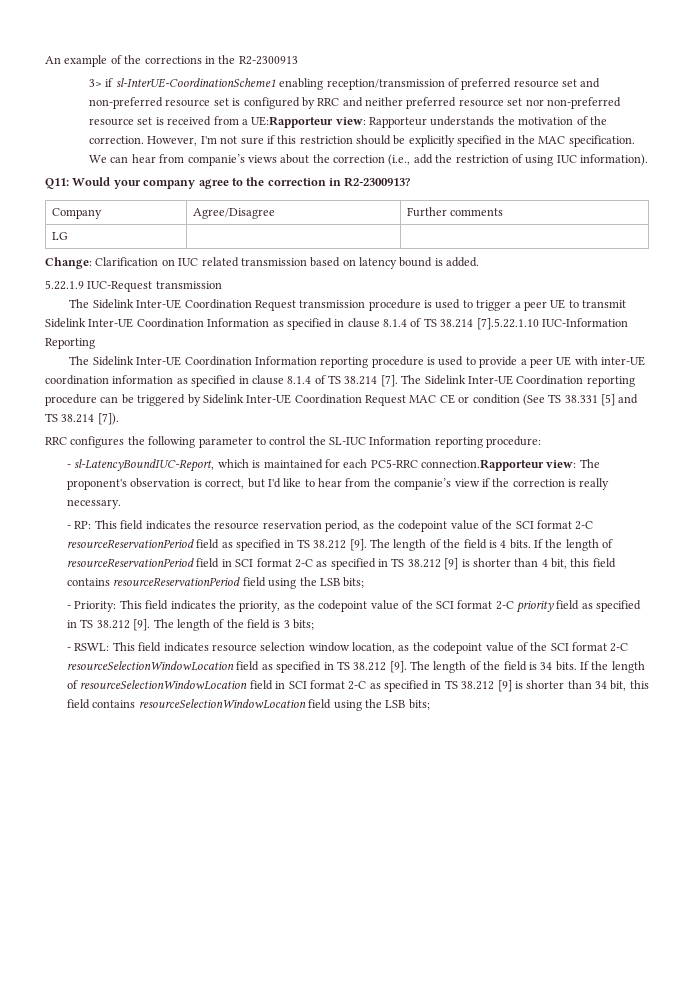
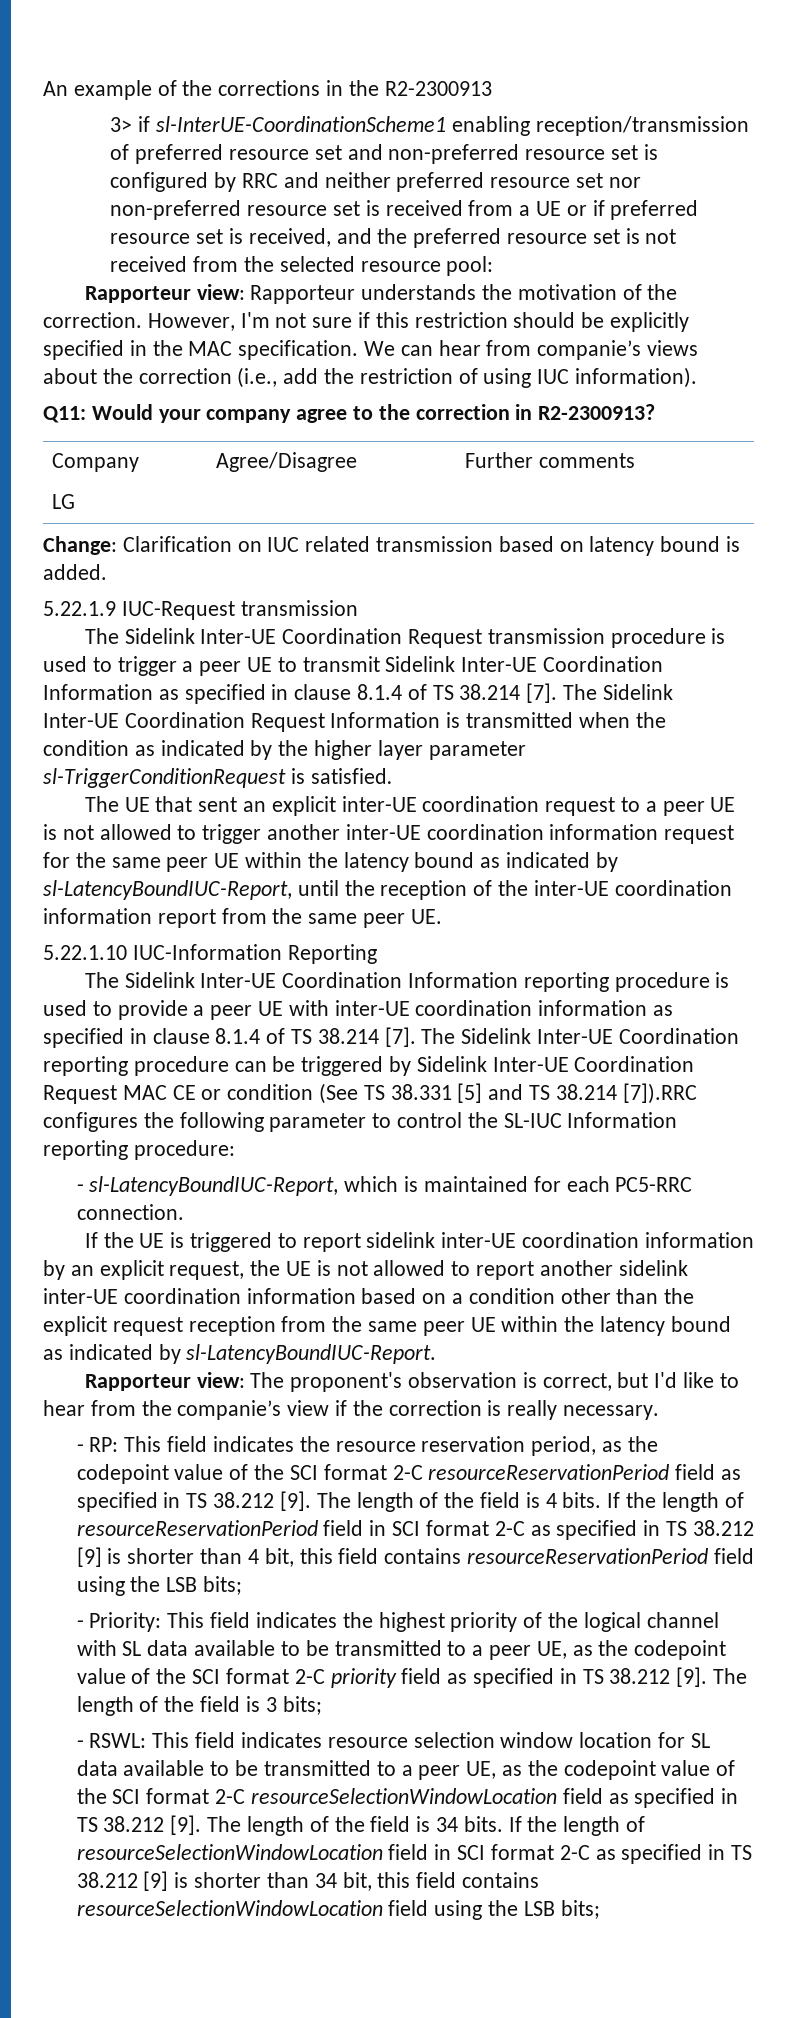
- 3> if sl-InterUE-CoordinationScheme1 enabling reception/transmission of preferred resource set and non-preferred resource set is configured by RRC and neither preferred resource set nor non-preferred resource set is received from a UE:Rapporteur view: Rapporteur understands the motivation of the correction.
+ 3> if sl-InterUE-CoordinationScheme1 enabling reception/transmission of preferred resource set and non-preferred resource set is configured by RRC and neither preferred resource set nor non-preferred resource set is received from a UE or if preferred resource set is received, and the preferred resource set is not received from the selected resource pool:
+ Rapporteur view: Rapporteur understands the motivation of the correction.
- The Sidelink Inter-UE Coordination Request transmission procedure is used to trigger a peer UE to transmit Sidelink Inter-UE Coordination Information as specified in clause 8.1.4 of TS 38.214 [7].5.22.1.10 IUC-Information Reporting
+ The Sidelink Inter-UE Coordination Request transmission procedure is used to trigger a peer UE to transmit Sidelink Inter-UE Coordination Information as specified in clause 8.1.4 of TS 38.214 [7]. The Sidelink Inter-UE Coordination Request Information is transmitted when the condition as indicated by the higher layer parameter sl-TriggerConditionRequest is satisfied.
+ The UE that sent an explicit inter-UE coordination request to a peer UE is not allowed to trigger another inter-UE coordination information request for the same peer UE within the latency bound as indicated by sl-LatencyBoundIUC-Report, until the reception of the inter-UE coordination information report from the same peer UE.
+ 5.22.1.10 IUC-Information Reporting
- The Sidelink Inter-UE Coordination reporting procedure can be triggered by Sidelink Inter-UE Coordination Request MAC CE or condition (See TS 38.331 [5] and TS 38.214 [7]).
- RRC configures the following parameter to control the SL-IUC Information reporting procedure:
+ The Sidelink Inter-UE Coordination reporting procedure can be triggered by Sidelink Inter-UE Coordination Request MAC CE or condition (See TS 38.331 [5] and TS 38.214 [7]).RRC configures the following parameter to control the SL-IUC Information reporting procedure:
- - sl-LatencyBoundIUC-Report, which is maintained for each PC5-RRC connection.Rapporteur view: The proponent's observation is correct, but I'd like to hear from the companie’s view if the correction is really necessary.
+ - sl-LatencyBoundIUC-Report, which is maintained for each PC5-RRC connection.
+ If the UE is triggered to report sidelink inter-UE coordination information by an explicit request, the UE is not allowed to report another sidelink inter-UE coordination information based on a condition other than the explicit request reception from the same peer UE within the latency bound as indicated by sl-LatencyBoundIUC-Report.
+ Rapporteur view: The proponent's observation is correct, but I'd like to hear from the companie’s view if the correction is really necessary.
- - Priority: This field indicates the priority, as the codepoint value of the SCI format 2-C priority field as specified in TS 38.212 [9].
+ - Priority: This field indicates the highest priority of the logical channel with SL data available to be transmitted to a peer UE, as the codepoint value of the SCI format 2-C priority field as specified in TS 38.212 [9].
- - RSWL: This field indicates resource selection window location, as the codepoint value of the SCI format 2-C resourceSelectionWindowLocation field as specified in TS 38.212 [9].
+ - RSWL: This field indicates resource selection window location for SL data available to be transmitted to a peer UE, as the codepoint value of the SCI format 2-C resourceSelectionWindowLocation field as specified in TS 38.212 [9].

